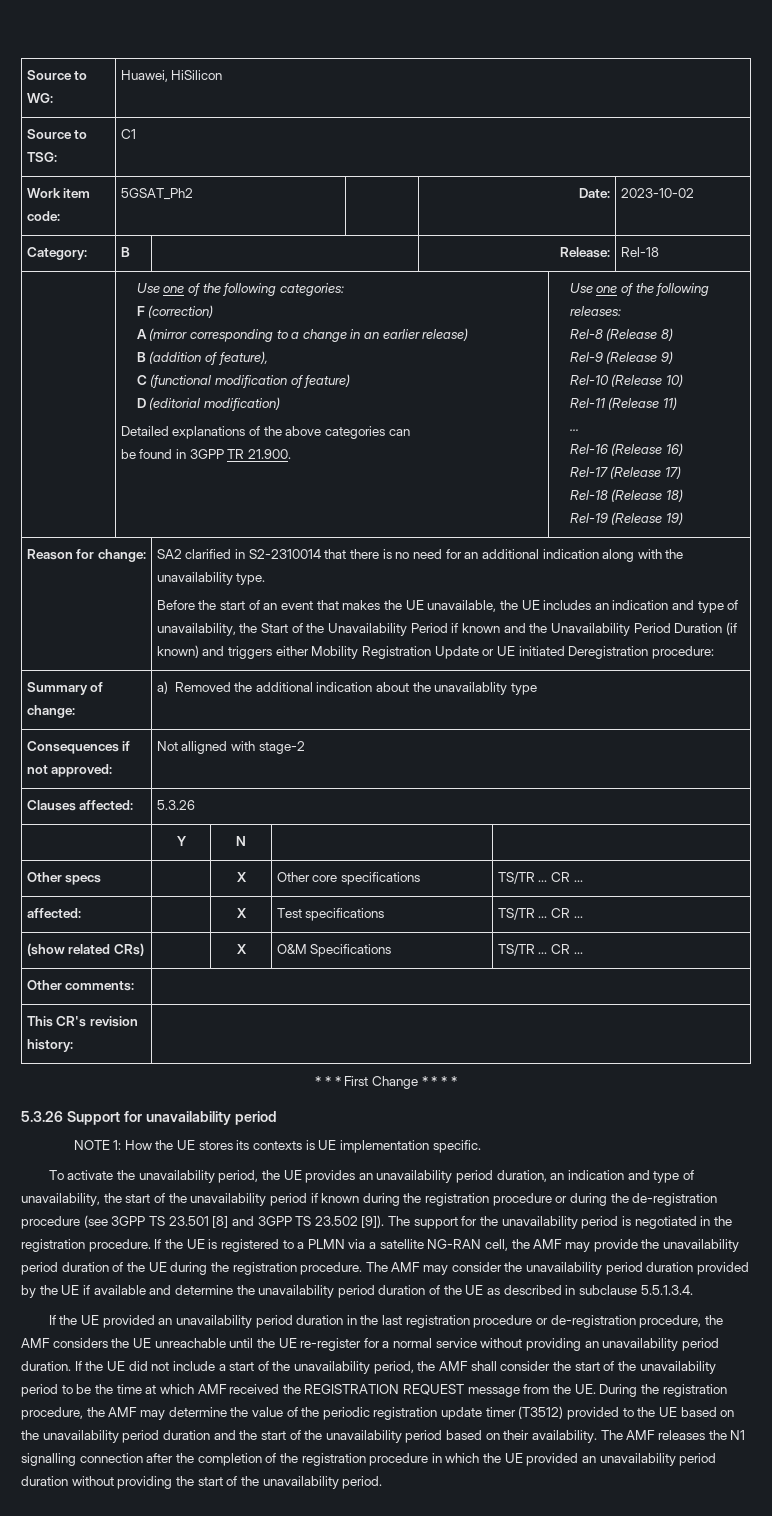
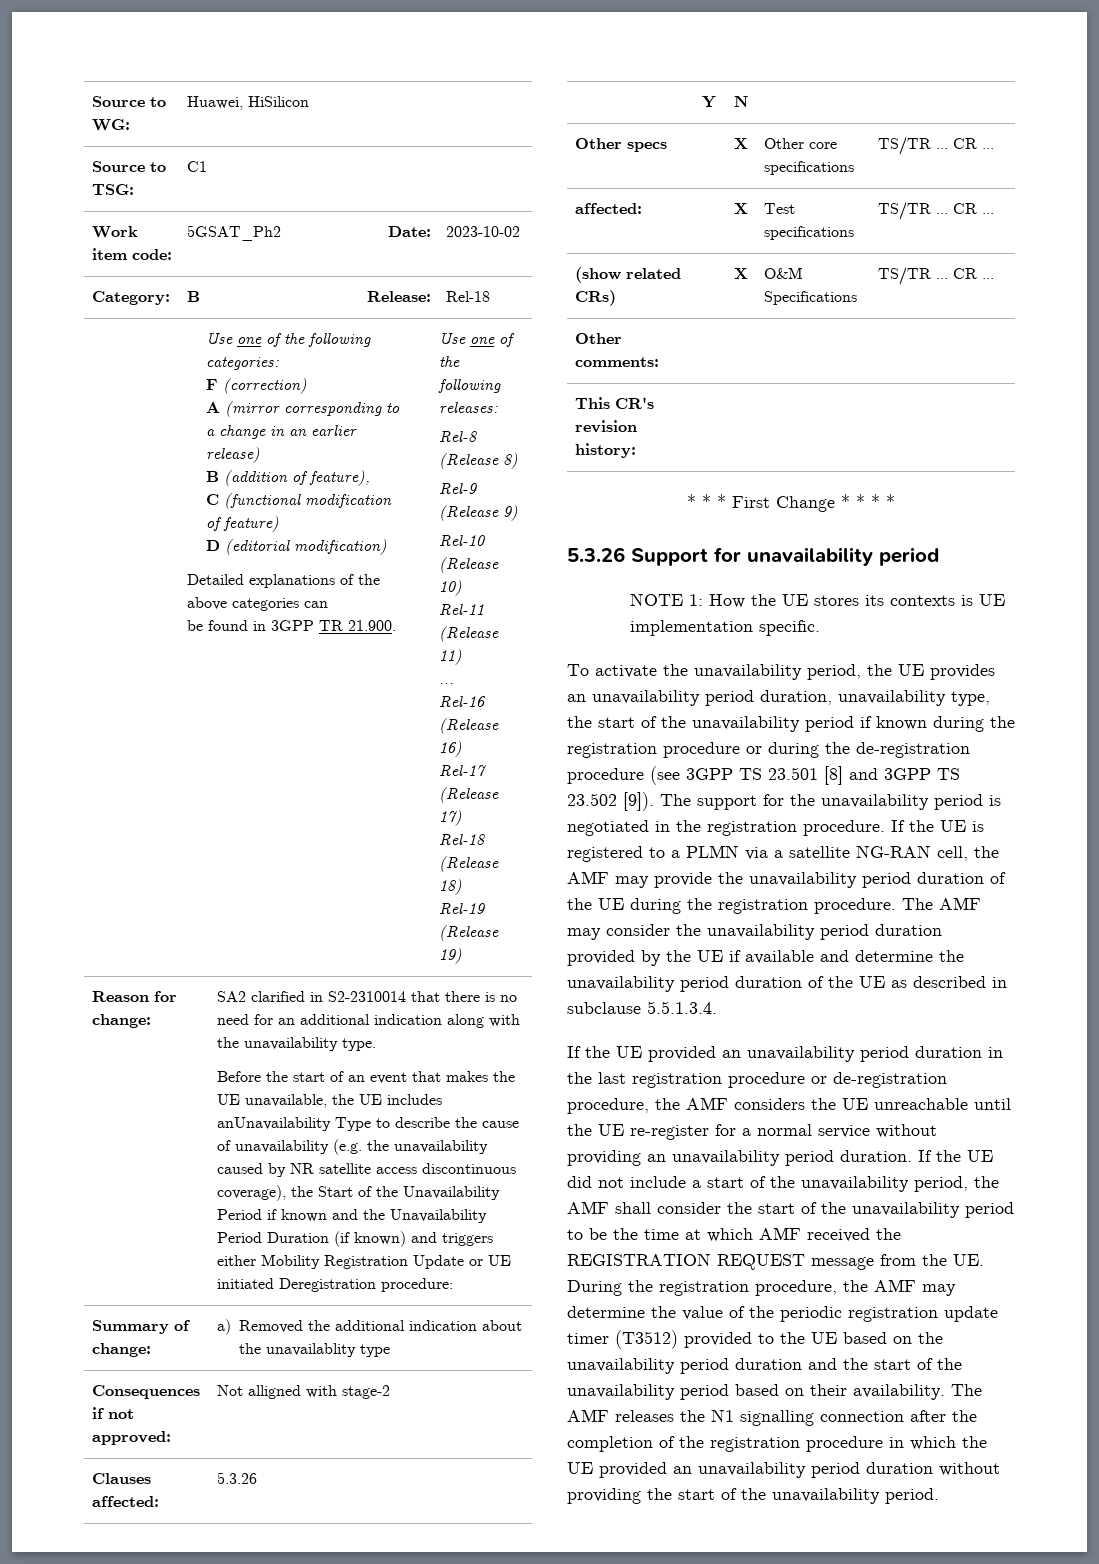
- Before the start of an event that makes the UE unavailable, the UE includes an indication and type of unavailability, the Start of the Unavailability Period if known and the Unavailability Period Duration (if known) and triggers either Mobility Registration Update or UE initiated Deregistration procedure:
+ Before the start of an event that makes the UE unavailable, the UE includes anUnavailability Type to describe the cause of unavailability (e.g. the unavailability caused by NR satellite access discontinuous coverage), the Start of the Unavailability Period if known and the Unavailability Period Duration (if known) and triggers either Mobility Registration Update or UE initiated Deregistration procedure:
- To activate the unavailability period, the UE provides an unavailability period duration, an indication and type of unavailability, the start of the unavailability period if known during the registration procedure or during the de-registration procedure (see 3GPP TS 23.501 [8] and 3GPP TS 23.502 [9]).
+ To activate the unavailability period, the UE provides an unavailability period duration, unavailability type, the start of the unavailability period if known during the registration procedure or during the de-registration procedure (see 3GPP TS 23.501 [8] and 3GPP TS 23.502 [9]).

